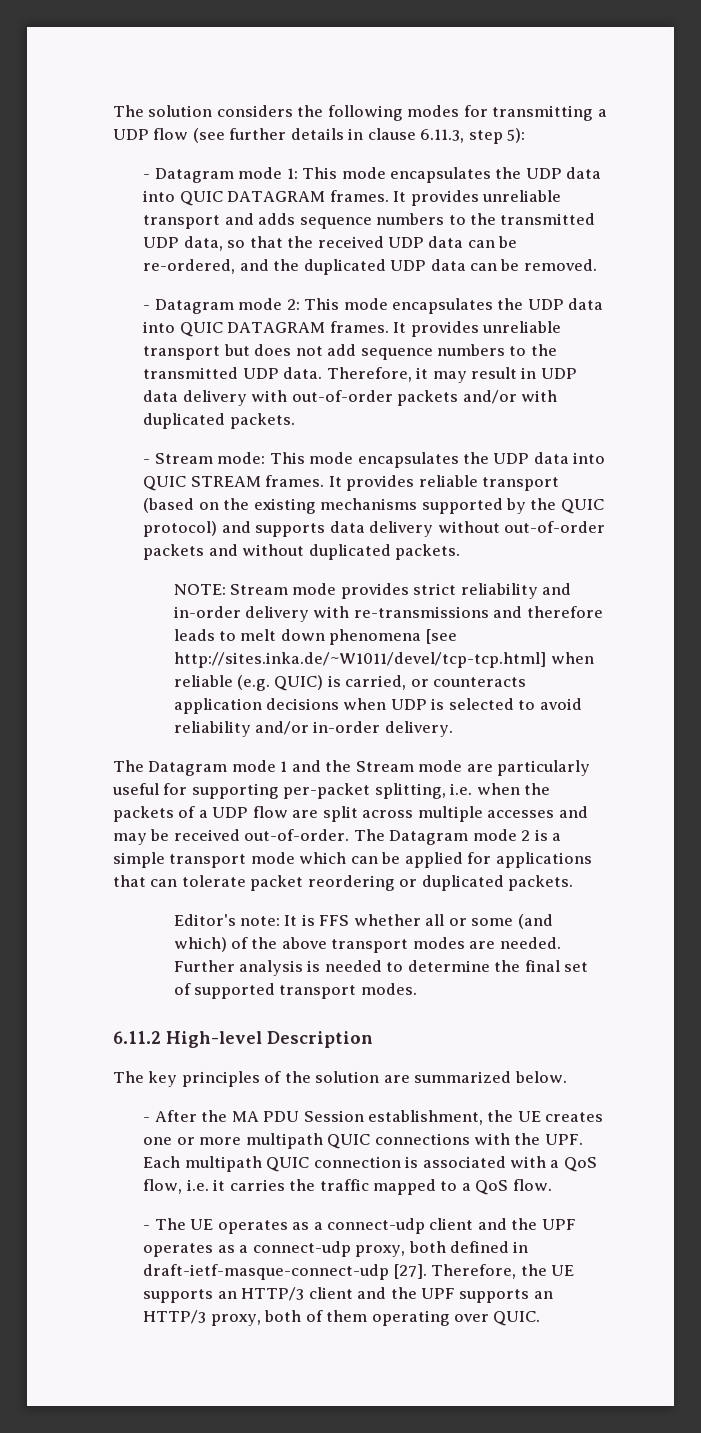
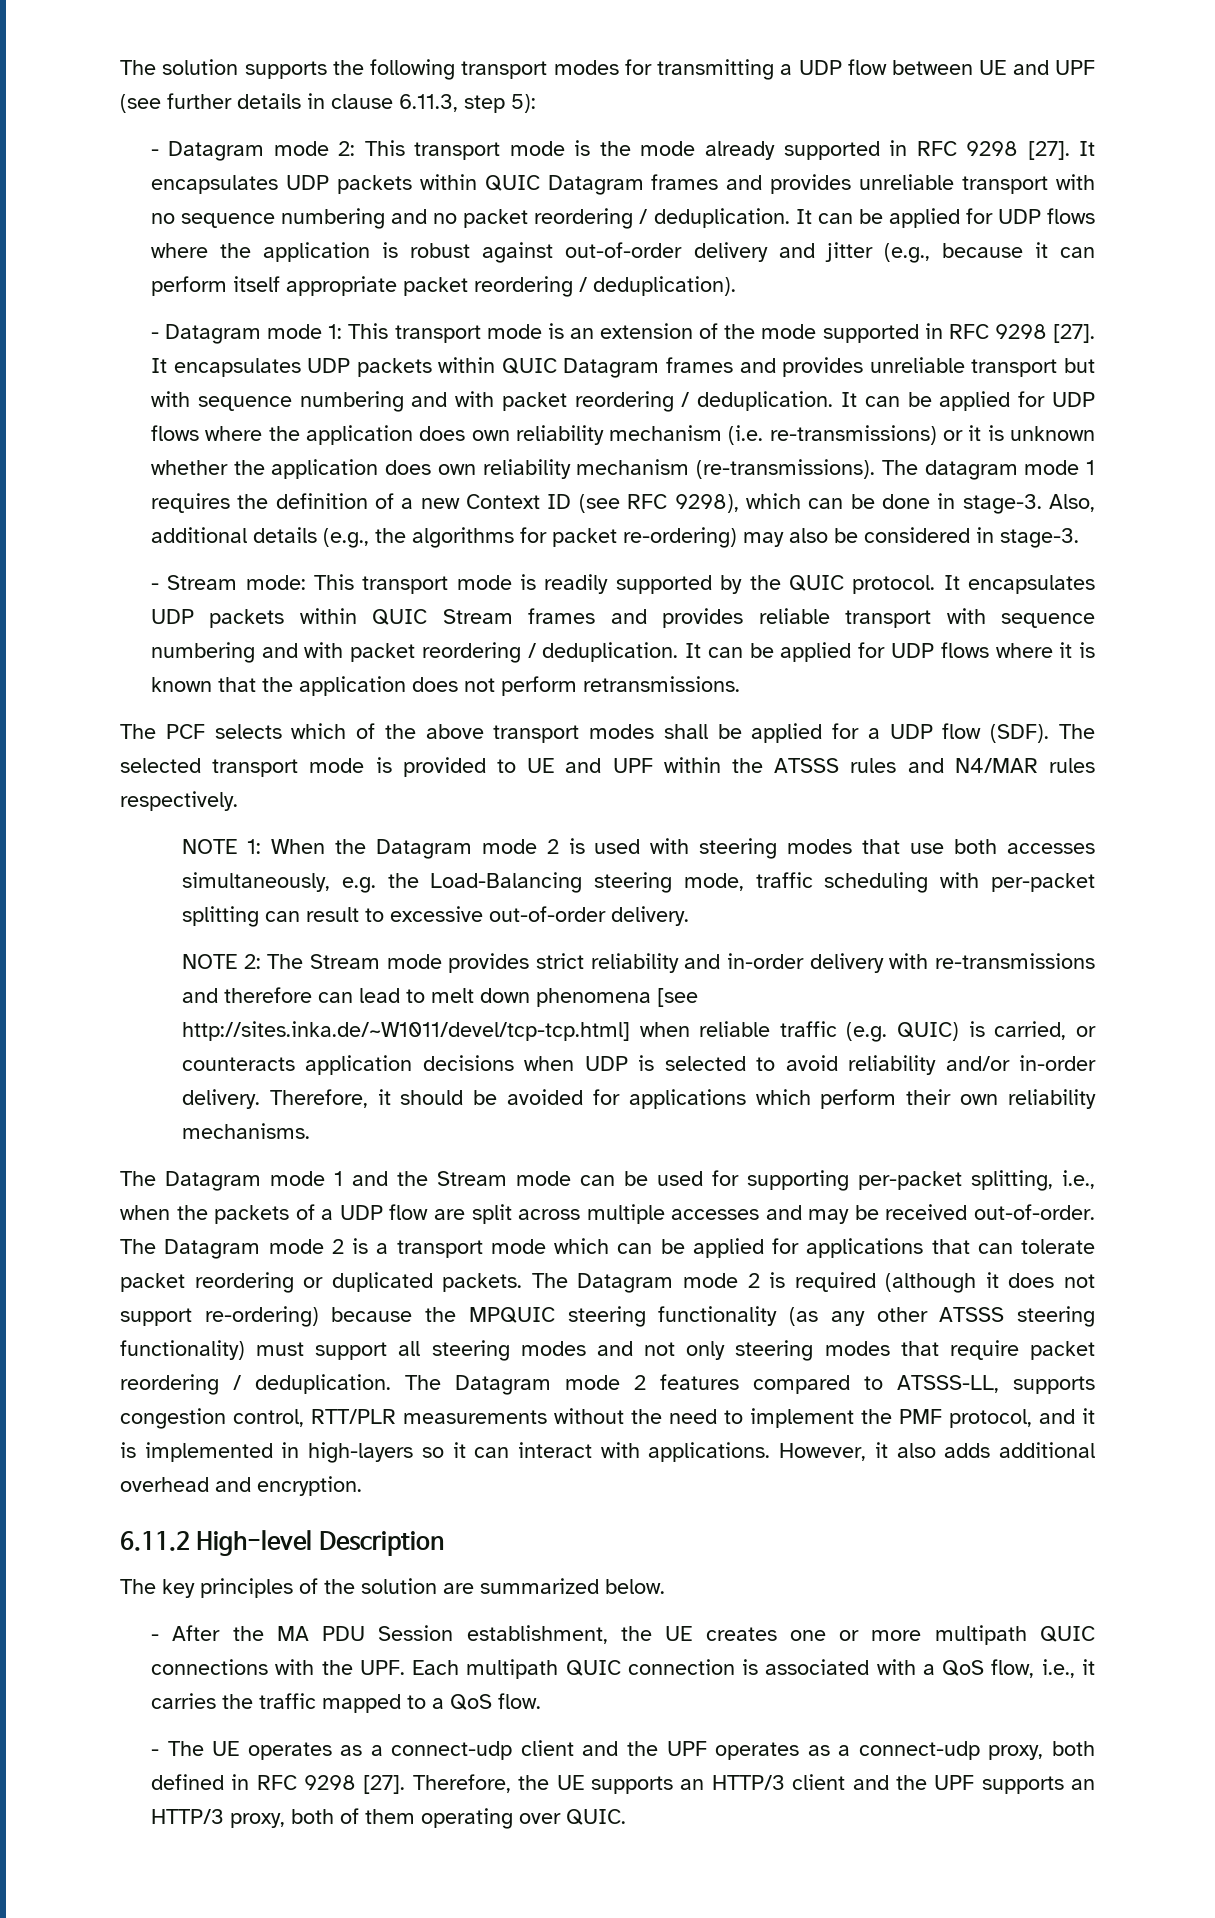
- The solution considers the following modes for transmitting a UDP flow (see further details in clause 6.11.3, step 5):
+ The solution supports the following transport modes for transmitting a UDP flow between UE and UPF (see further details in clause 6.11.3, step 5):
- - Datagram mode 1: This mode encapsulates the UDP data into QUIC DATAGRAM frames. It provides unreliable transport and adds sequence numbers to the transmitted UDP data, so that the received UDP data can be re-ordered, and the duplicated UDP data can be removed.
- - Datagram mode 2: This mode encapsulates the UDP data into QUIC DATAGRAM frames. It provides unreliable transport but does not add sequence numbers to the transmitted UDP data. Therefore, it may result in UDP data delivery with out-of-order packets and/or with duplicated packets.
- - Stream mode: This mode encapsulates the UDP data into QUIC STREAM frames. It provides reliable transport (based on the existing mechanisms supported by the QUIC protocol) and supports data delivery without out-of-order packets and without duplicated packets.
- NOTE: Stream mode provides strict reliability and in-order delivery with re-transmissions and therefore leads to melt down phenomena [see http://sites.inka.de/~W1011/devel/tcp-tcp.html] when reliable (e.g. QUIC) is carried, or counteracts application decisions when UDP is selected to avoid reliability and/or in-order delivery.
+ - Datagram mode 2: This transport mode is the mode already supported in RFC 9298 [27]. It encapsulates UDP packets within QUIC Datagram frames and provides unreliable transport with no sequence numbering and no packet reordering / deduplication. It can be applied for UDP flows where the application is robust against out-of-order delivery and jitter (e.g., because it can perform itself appropriate packet reordering / deduplication).
+ - Datagram mode 1: This transport mode is an extension of the mode supported in RFC 9298 [27]. It encapsulates UDP packets within QUIC Datagram frames and provides unreliable transport but with sequence numbering and with packet reordering / deduplication. It can be applied for UDP flows where the application does own reliability mechanism (i.e. re-transmissions) or it is unknown whether the application does own reliability mechanism (re-transmissions). The datagram mode 1 requires the definition of a new Context ID (see RFC 9298), which can be done in stage-3. Also, additional details (e.g., the algorithms for packet re-ordering) may also be considered in stage-3.
+ - Stream mode: This transport mode is readily supported by the QUIC protocol. It encapsulates UDP packets within QUIC Stream frames and provides reliable transport with sequence numbering and with packet reordering / deduplication. It can be applied for UDP flows where it is known that the application does not perform retransmissions.
+ The PCF selects which of the above transport modes shall be applied for a UDP flow (SDF). The selected transport mode is provided to UE and UPF within the ATSSS rules and N4/MAR rules respectively.
+ NOTE 1: When the Datagram mode 2 is used with steering modes that use both accesses simultaneously, e.g. the Load-Balancing steering mode, traffic scheduling with per-packet splitting can result to excessive out-of-order delivery.
+ NOTE 2: The Stream mode provides strict reliability and in-order delivery with re-transmissions and therefore can lead to melt down phenomena [see http://sites.inka.de/~W1011/devel/tcp-tcp.html] when reliable traffic (e.g. QUIC) is carried, or counteracts application decisions when UDP is selected to avoid reliability and/or in-order delivery. Therefore, it should be avoided for applications which perform their own reliability mechanisms.
- The Datagram mode 1 and the Stream mode are particularly useful for supporting per-packet splitting, i.e. when the packets of a UDP flow are split across multiple accesses and may be received out-of-order.
+ The Datagram mode 1 and the Stream mode can be used for supporting per-packet splitting, i.e., when the packets of a UDP flow are split across multiple accesses and may be received out-of-order.
- The Datagram mode 2 is a simple transport mode which can be applied for applications that can tolerate packet reordering or duplicated packets.
- Editor's note: It is FFS whether all or some (and which) of the above transport modes are needed. Further analysis is needed to determine the final set of supported transport modes.
+ The Datagram mode 2 is a transport mode which can be applied for applications that can tolerate packet reordering or duplicated packets. The Datagram mode 2 is required (although it does not support re-ordering) because the MPQUIC steering functionality (as any other ATSSS steering functionality) must support all steering modes and not only steering modes that require packet reordering / deduplication. The Datagram mode 2 features compared to ATSSS-LL, supports congestion control, RTT/PLR measurements without the need to implement the PMF protocol, and it is implemented in high-layers so it can interact with applications. However, it also adds additional overhead and encryption.
- - After the MA PDU Session establishment, the UE creates one or more multipath QUIC connections with the UPF. Each multipath QUIC connection is associated with a QoS flow, i.e. it carries the traffic mapped to a QoS flow.
+ - After the MA PDU Session establishment, the UE creates one or more multipath QUIC connections with the UPF. Each multipath QUIC connection is associated with a QoS flow, i.e., it carries the traffic mapped to a QoS flow.
- - The UE operates as a connect-udp client and the UPF operates as a connect-udp proxy, both defined in draft-ietf-masque-connect-udp [27].
+ - The UE operates as a connect-udp client and the UPF operates as a connect-udp proxy, both defined in RFC 9298 [27].

